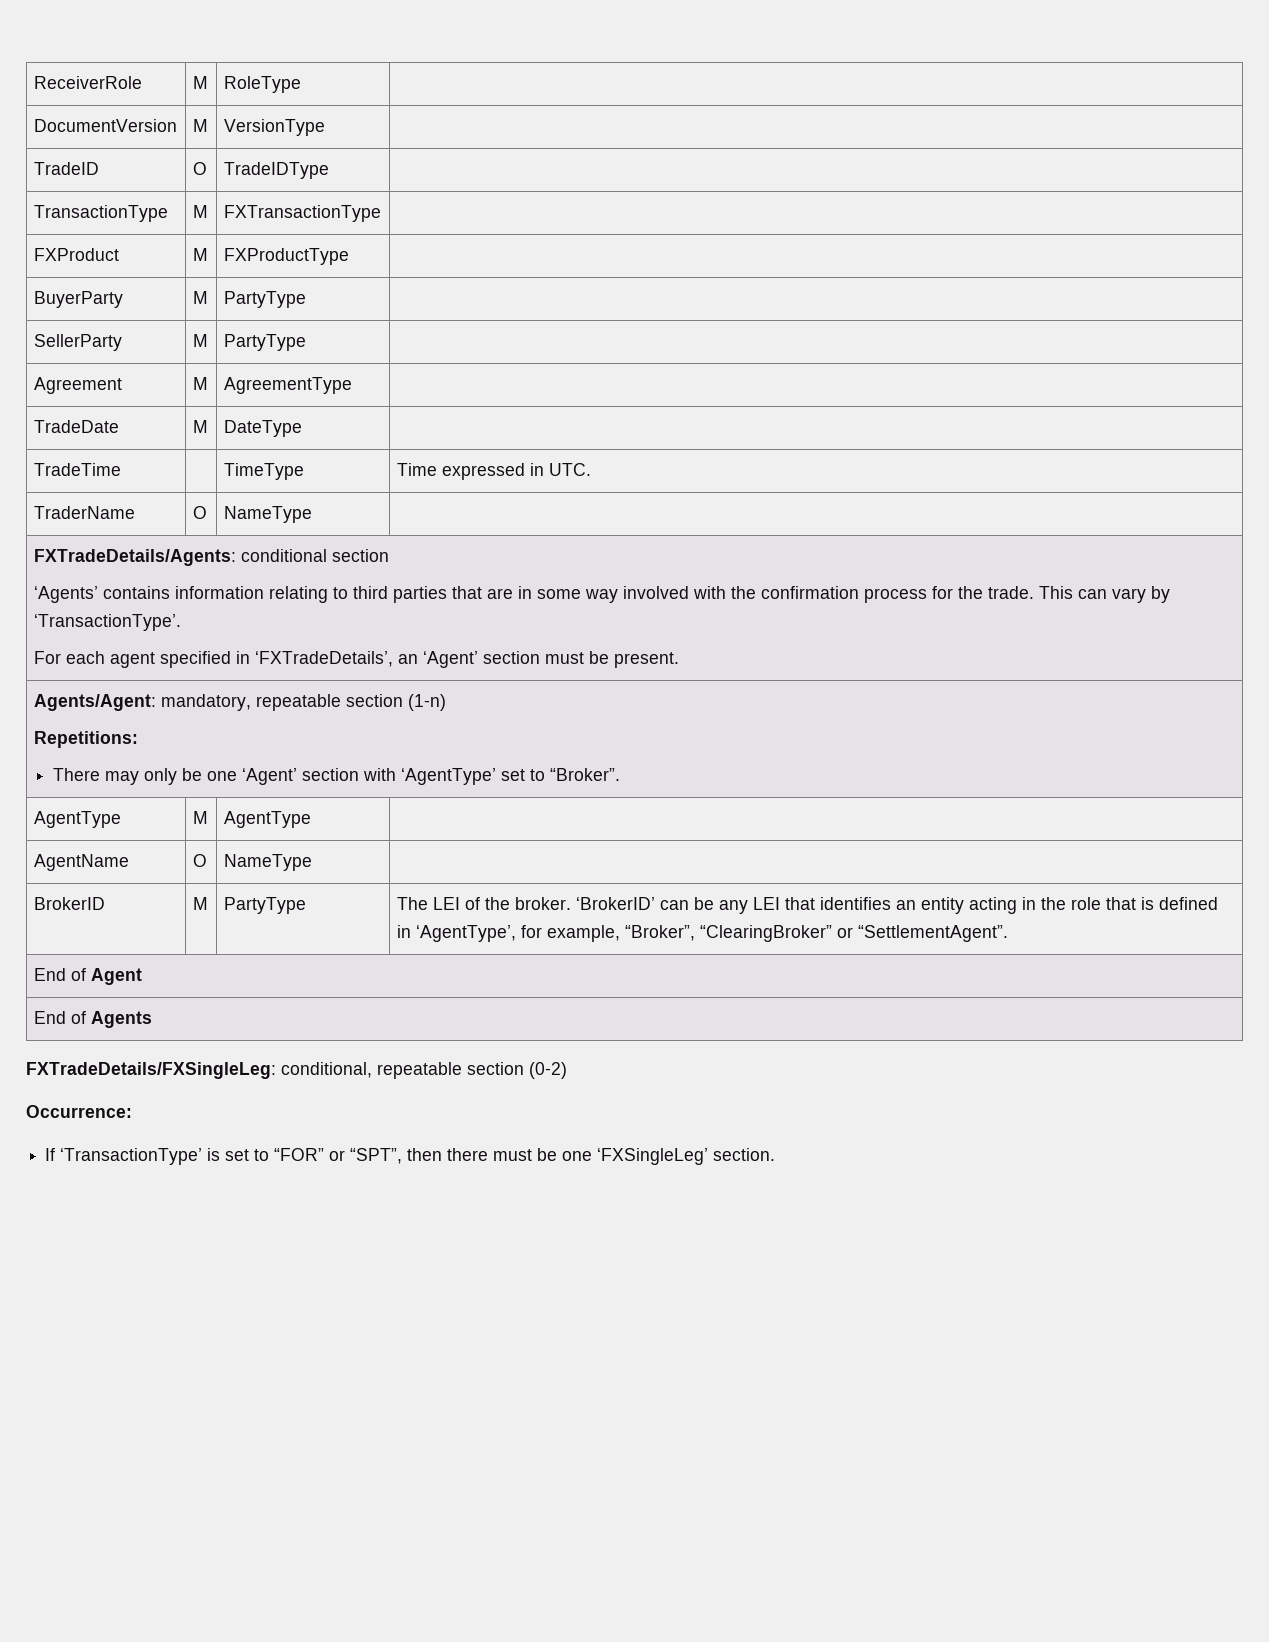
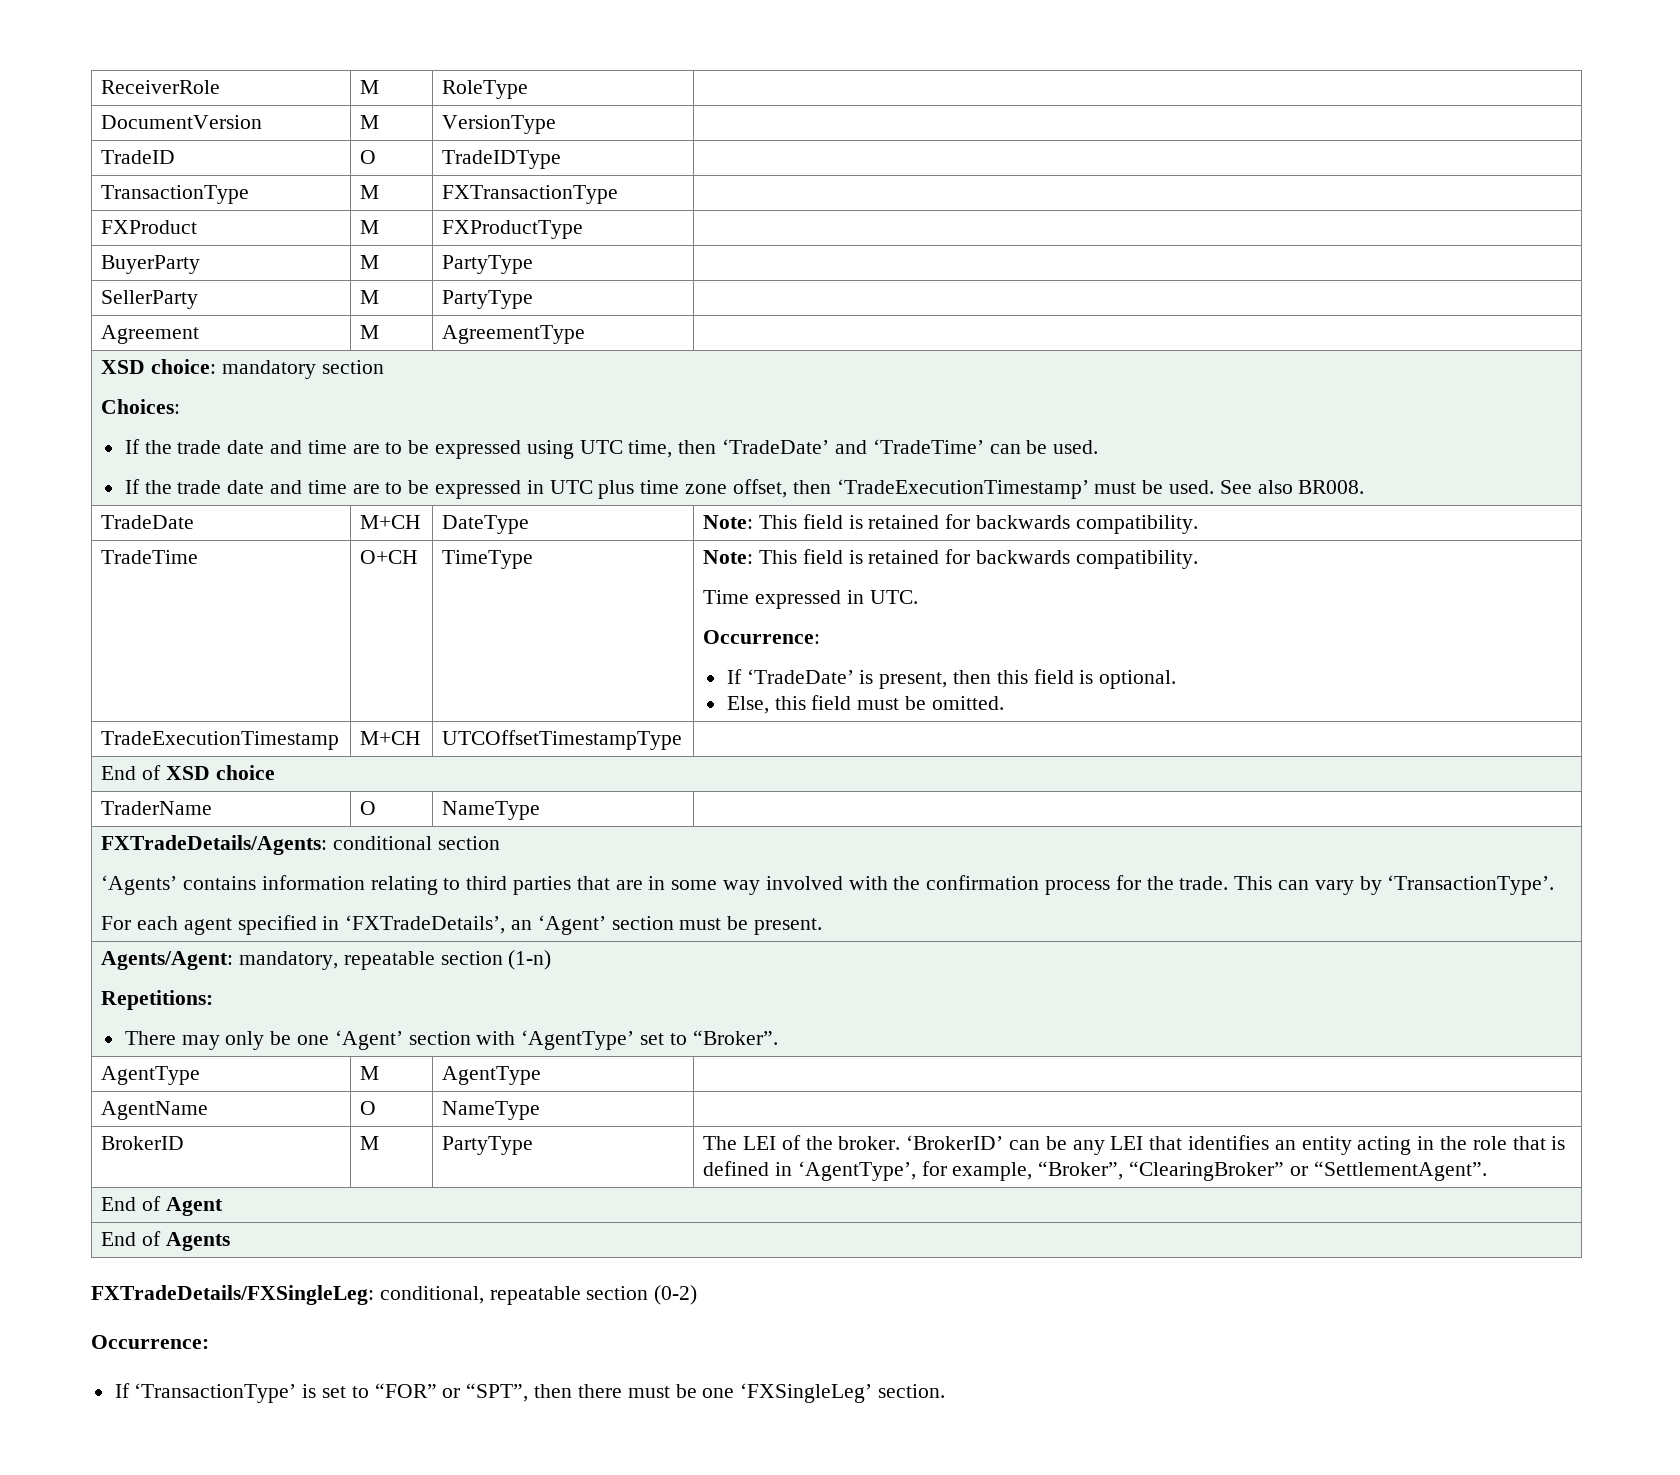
+ XSD choice: mandatory section
+ Choices:
+ If the trade date and time are to be expressed using UTC time, then ‘TradeDate’ and ‘TradeTime’ can be used.
+ If the trade date and time are to be expressed in UTC plus time zone offset, then ‘TradeExecutionTimestamp’ must be used. See also BR008.
- TradeDate | M | DateType |
+ TradeDate | M+CH | DateType | Note: This field is retained for backwards compatibility.
- TradeTime | | TimeType | Time expressed in UTC.
+ TradeTime | O+CH | TimeType | Note: This field is retained for backwards compatibility.
+ Time expressed in UTC.
+ Occurrence:
+ If ‘TradeDate’ is present, then this field is optional.
+ Else, this field must be omitted.
+ TradeExecutionTimestamp | M+CH | UTCOffsetTimestampType |
+ End of XSD choice

